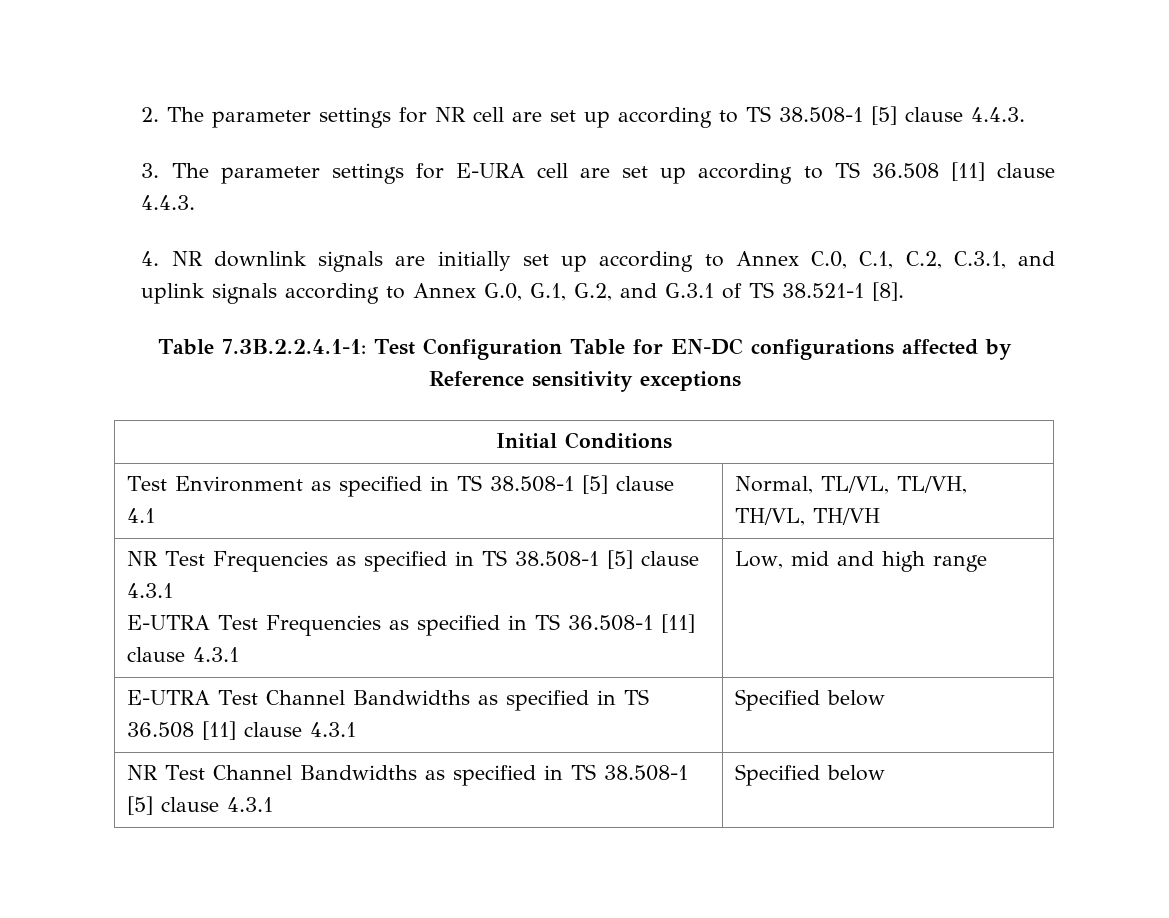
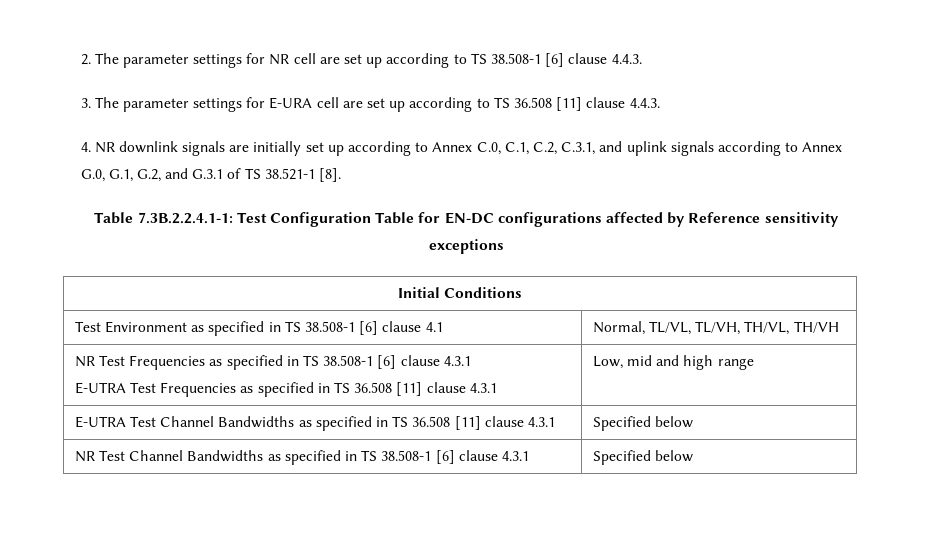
- 2. The parameter settings for NR cell are set up according to TS 38.508-1 [5] clause 4.4.3.
+ 2. The parameter settings for NR cell are set up according to TS 38.508-1 [6] clause 4.4.3.
- Test Environment as specified in TS 38.508-1 [5] clause 4.1 | Normal, TL/VL, TL/VH, TH/VL, TH/VH
+ Test Environment as specified in TS 38.508-1 [6] clause 4.1 | Normal, TL/VL, TL/VH, TH/VL, TH/VH
- NR Test Frequencies as specified in TS 38.508-1 [5] clause 4.3.1
- E-UTRA Test Frequencies as specified in TS 36.508-1 [11] clause 4.3.1 | Low, mid and high range
+ NR Test Frequencies as specified in TS 38.508-1 [6] clause 4.3.1
+ E-UTRA Test Frequencies as specified in TS 36.508 [11] clause 4.3.1 | Low, mid and high range
- NR Test Channel Bandwidths as specified in TS 38.508-1 [5] clause 4.3.1 | Specified below
+ NR Test Channel Bandwidths as specified in TS 38.508-1 [6] clause 4.3.1 | Specified below

